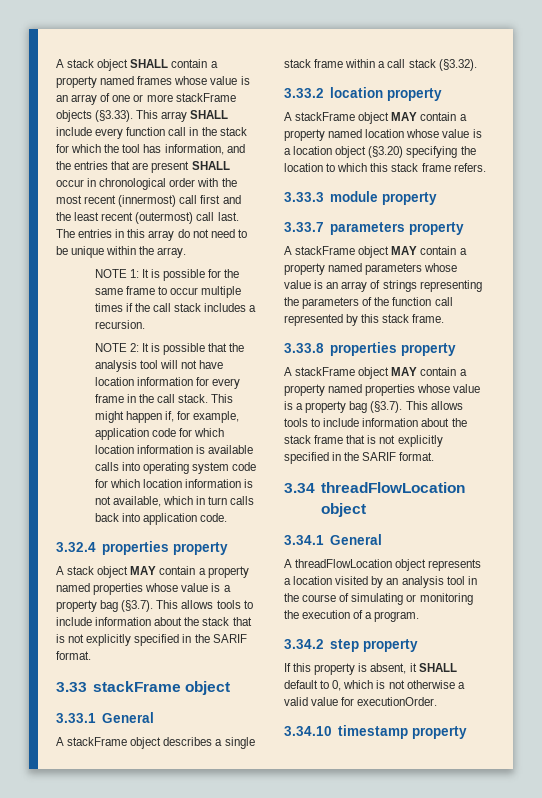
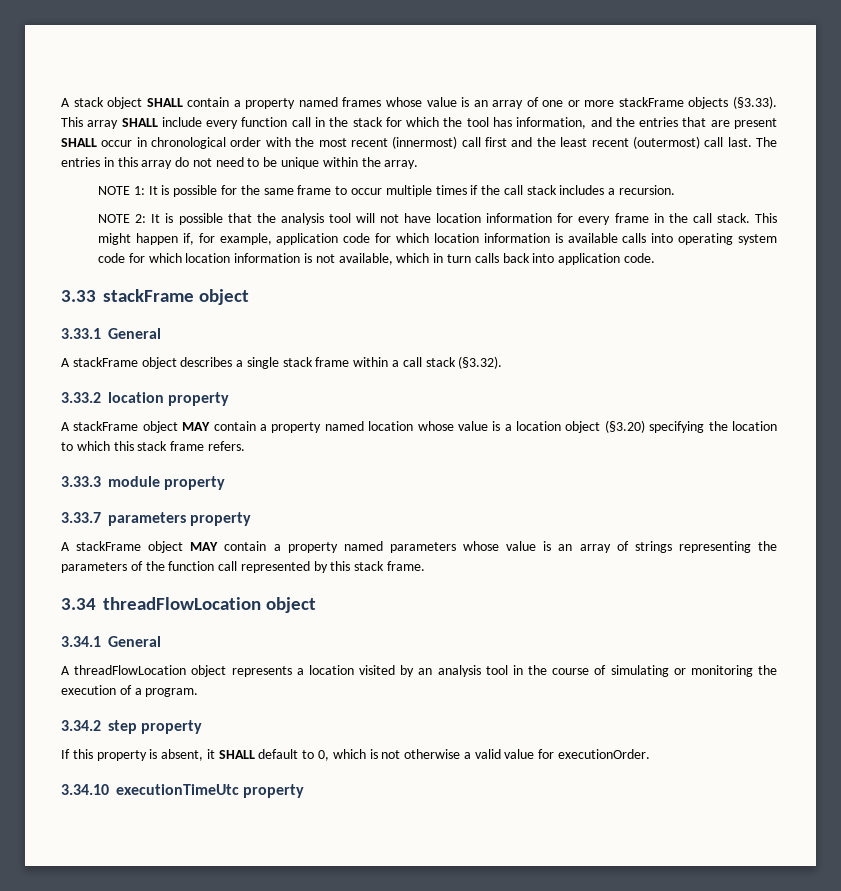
- 3.32.4 properties property
- A stack object MAY contain a property named properties whose value is a property bag (§3.7). This allows tools to include information about the stack that is not explicitly specified in the SARIF format.
- 3.33.8 properties property
- A stackFrame object MAY contain a property named properties whose value is a property bag (§3.7). This allows tools to include information about the stack frame that is not explicitly specified in the SARIF format.
- 3.34.10 timestamp property
+ 3.34.10 executionTimeUtc property

